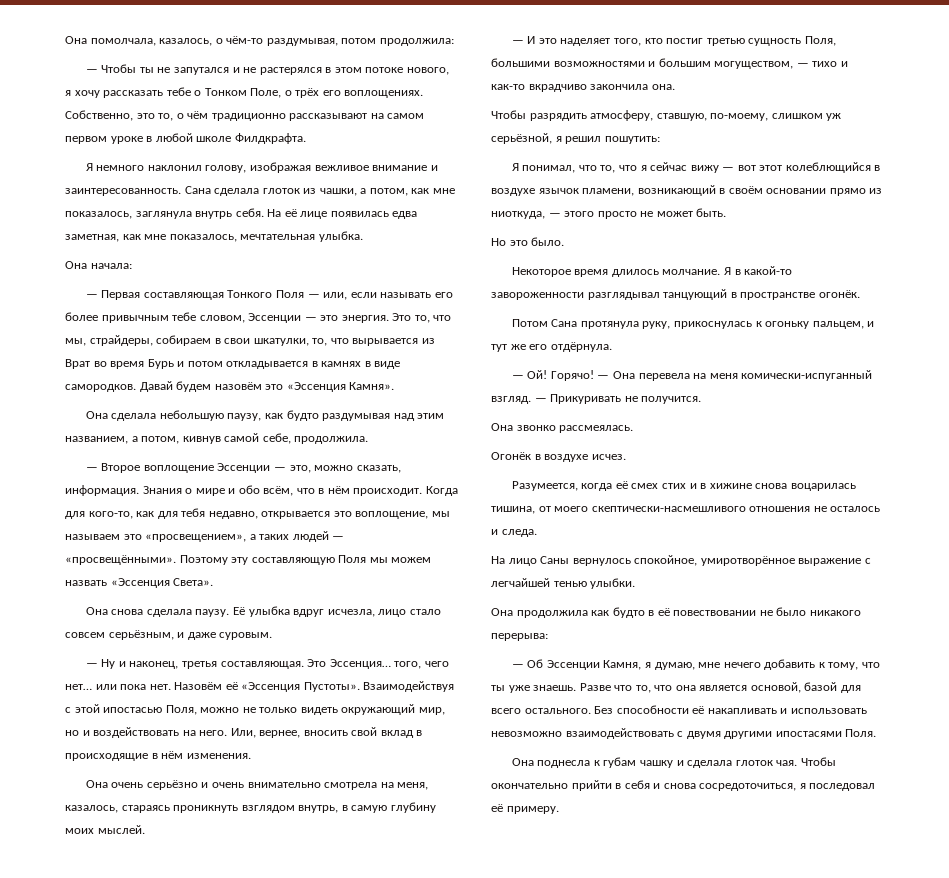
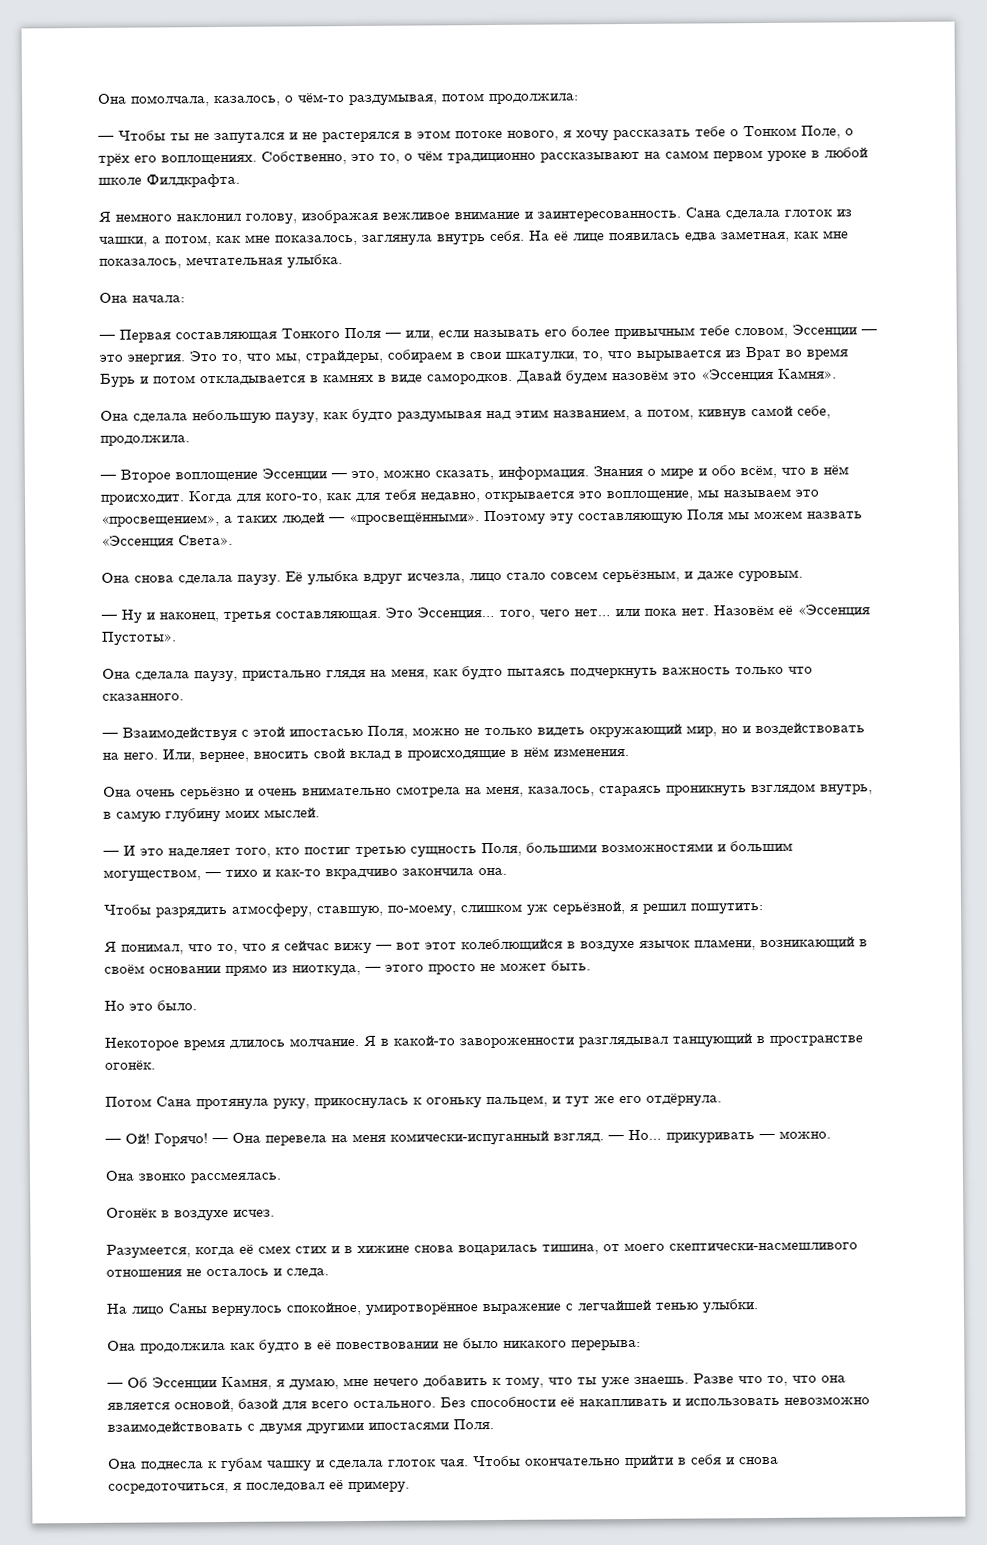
- Назовём её «Эссенция Пустоты». Взаимодействуя с этой ипостасью Поля, можно не только видеть окружающий мир, но и воздействовать на него.
+ Назовём её «Эссенция Пустоты».
+ Она сделала паузу, пристально глядя на меня, как будто пытаясь подчеркнуть важность только что сказанного.
+ — Взаимодействуя с этой ипостасью Поля, можно не только видеть окружающий мир, но и воздействовать на него.
- — Прикуривать не получится.
+ — Но… прикуривать — можно.

